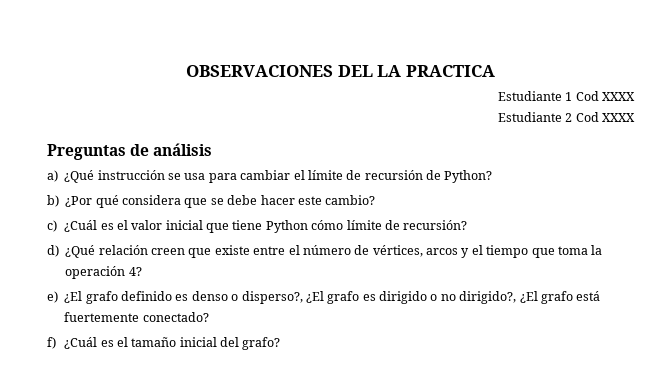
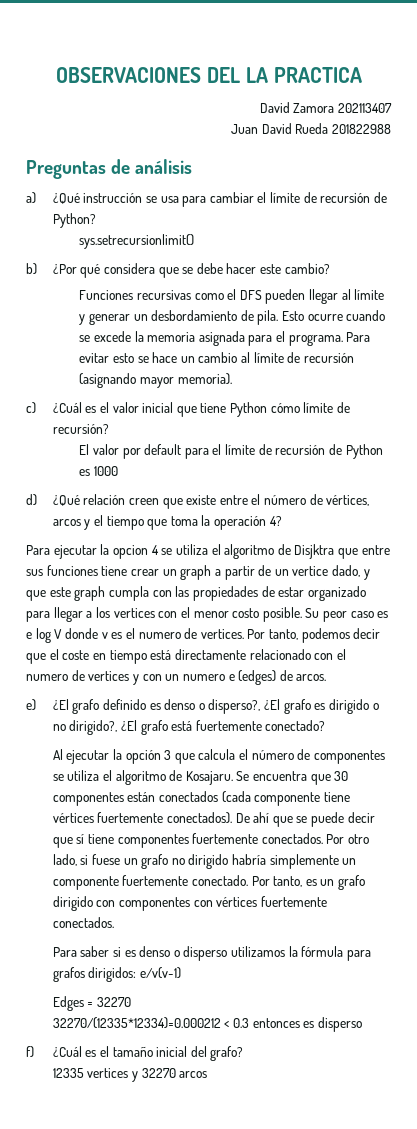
- Estudiante 1 Cod XXXX
- Estudiante 2 Cod XXXX
+ David Zamora 202113407
+ Juan David Rueda 201822988
+ sys.setrecursionlimit()
+ Funciones recursivas como el DFS pueden llegar al límite y generar un desbordamiento de pila. Esto ocurre cuando se excede la memoria asignada para el programa. Para evitar esto se hace un cambio al límite de recursión (asignando mayor memoria).
+ El valor por default para el límite de recursión de Python es 1000
+ Para ejecutar la opcion 4 se utiliza el algoritmo de Disjktra que entre sus funciones tiene crear un graph a partir de un vertice dado, y que este graph cumpla con las propiedades de estar organizado para llegar a los vertices con el menor costo posible. Su peor caso es e log V donde v es el numero de vertices. Por tanto, podemos decir que el coste en tiempo está directamente relacionado con el numero de vertices y con un numero e (edges) de arcos.
+ Al ejecutar la opción 3 que calcula el número de componentes se utiliza el algoritmo de Kosajaru. Se encuentra que 30 componentes están conectados (cada componente tiene vértices fuertemente conectados). De ahí que se puede decir que sí tiene componentes fuertemente conectados. Por otro lado, si fuese un grafo no dirigido habría simplemente un componente fuertemente conectado. Por tanto, es un grafo dirigido con componentes con vértices fuertemente conectados.
+ Para saber si es denso o disperso utilizamos la fórmula para grafos dirigidos: e/v(v-1)
+ Edges = 32270
+ 32270/(12335*12334)=0.000212 < 0.3 entonces es disperso
+ 12335 vertices y 32270 arcos

